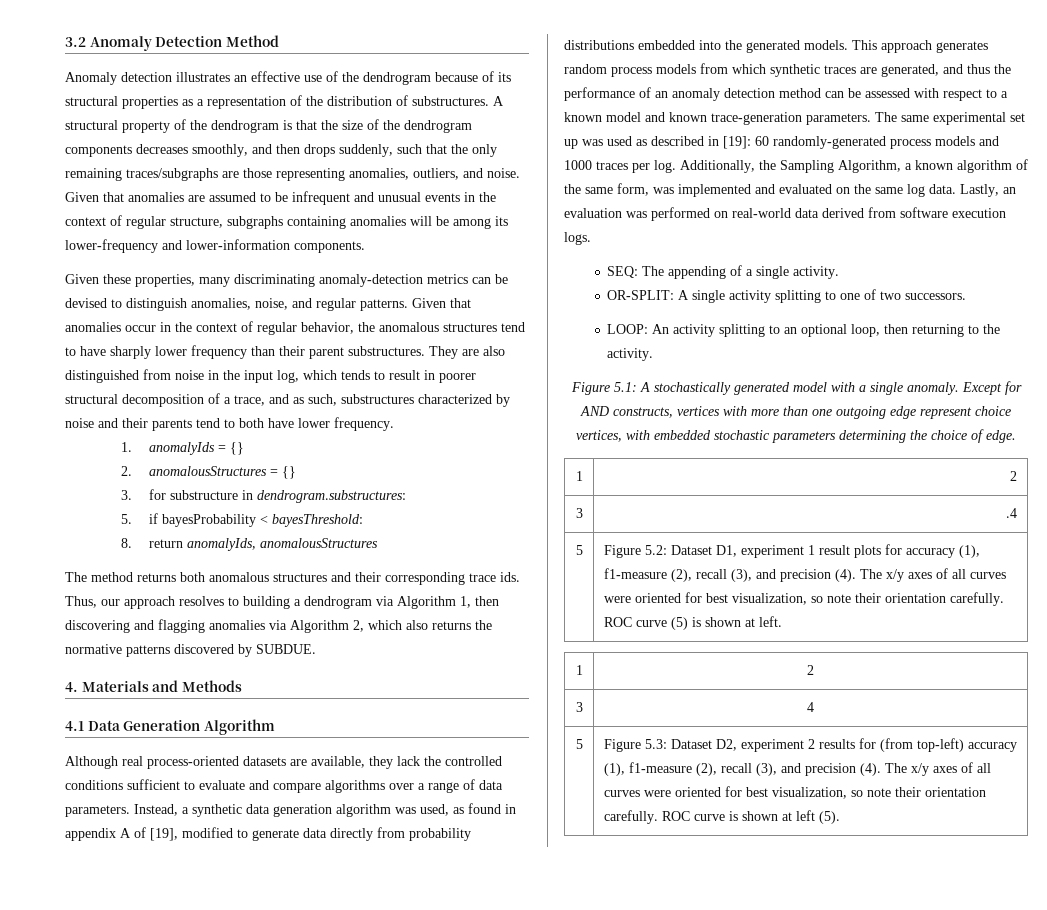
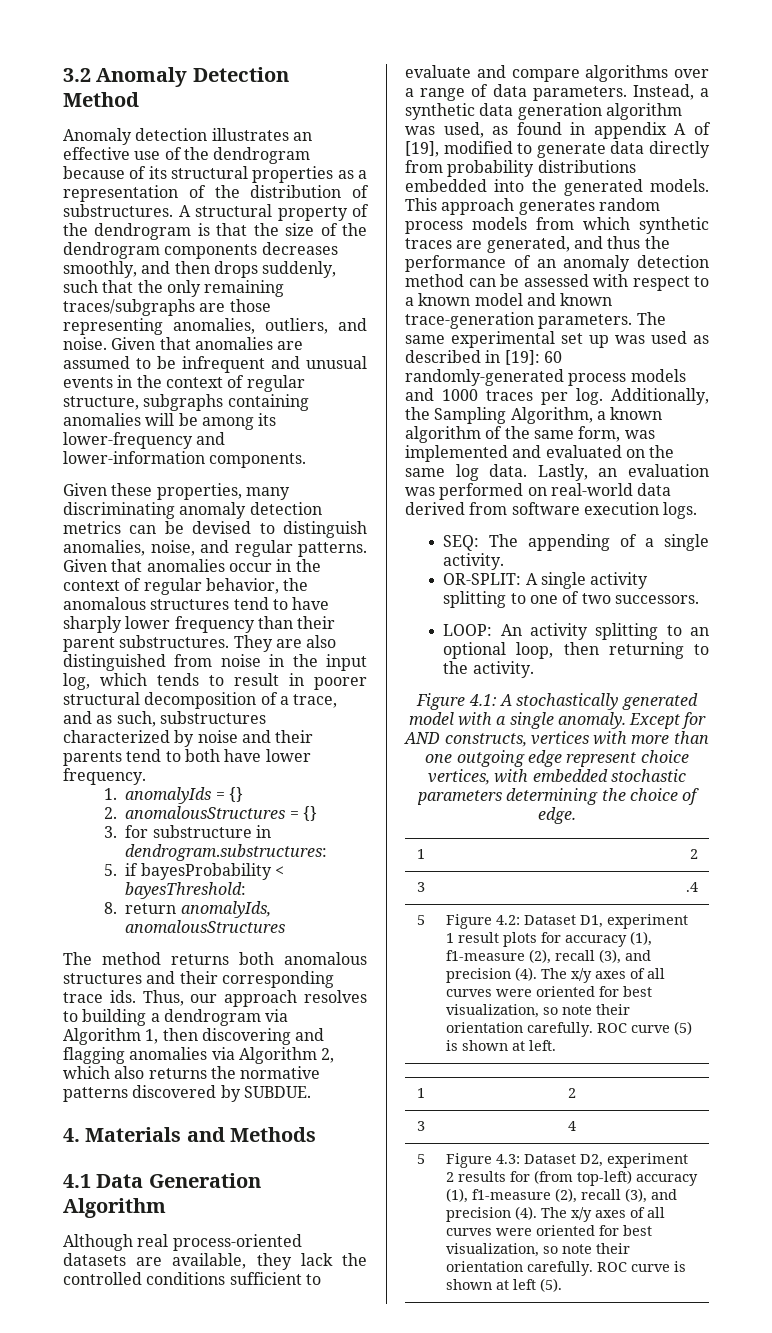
- Given these properties, many discriminating anomaly-detection metrics can be devised to distinguish anomalies, noise, and regular patterns.
+ Given these properties, many discriminating anomaly detection metrics can be devised to distinguish anomalies, noise, and regular patterns.
- Figure 5.1: A stochastically generated model with a single anomaly.
+ Figure 4.1: A stochastically generated model with a single anomaly.
- Figure 5.2: Dataset D1, experiment 1 result plots for accuracy (1), f1-measure (2), recall (3), and precision (4).
+ Figure 4.2: Dataset D1, experiment 1 result plots for accuracy (1), f1-measure (2), recall (3), and precision (4).
- Figure 5.3: Dataset D2, experiment 2 results for (from top-left) accuracy (1), f1-measure (2), recall (3), and precision (4).
+ Figure 4.3: Dataset D2, experiment 2 results for (from top-left) accuracy (1), f1-measure (2), recall (3), and precision (4).

